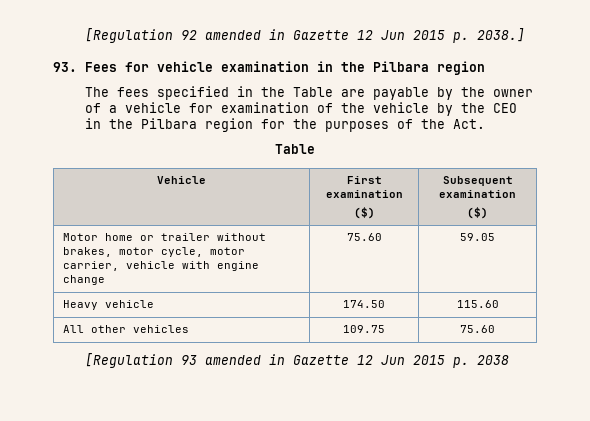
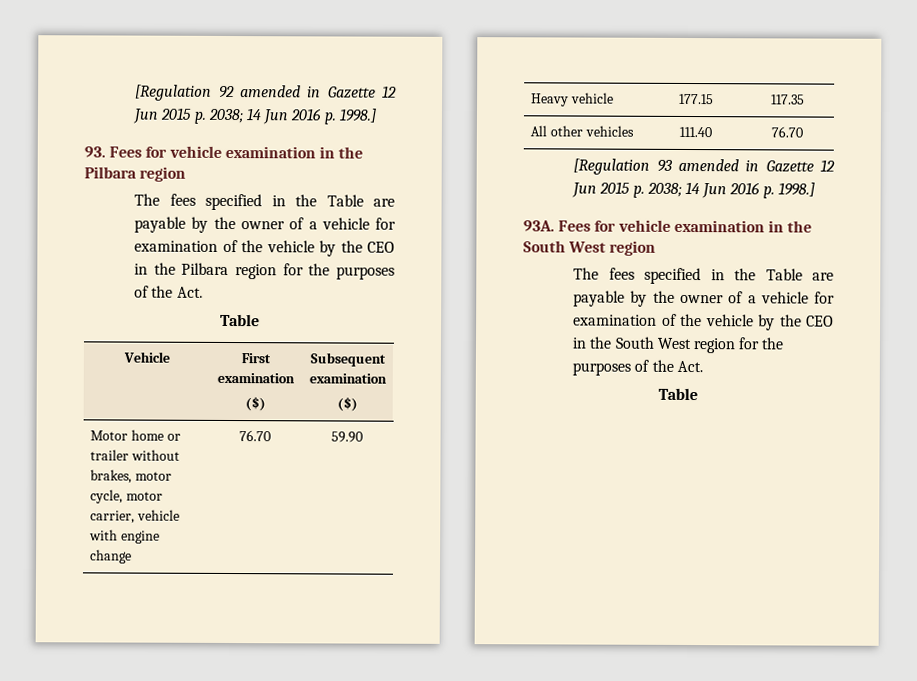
- [Regulation 92 amended in Gazette 12 Jun 2015 p. 2038.]
+ [Regulation 92 amended in Gazette 12 Jun 2015 p. 2038; 14 Jun 2016 p. 1998.]
- Motor home or trailer without brakes, motor cycle, motor carrier, vehicle with engine change | 75.60 | 59.05
+ Motor home or trailer without brakes, motor cycle, motor carrier, vehicle with engine change | 76.70 | 59.90
- Heavy vehicle | 174.50 | 115.60
+ Heavy vehicle | 177.15 | 117.35
- All other vehicles | 109.75 | 75.60
+ All other vehicles | 111.40 | 76.70
- [Regulation 93 amended in Gazette 12 Jun 2015 p. 2038
+ [Regulation 93 amended in Gazette 12 Jun 2015 p. 2038; 14 Jun 2016 p. 1998.]
+ 93A. Fees for vehicle examination in the South West region
+ The fees specified in the Table are payable by the owner of a vehicle for examination of the vehicle by the CEO in the South West region for the purposes of the Act.
+ Table

